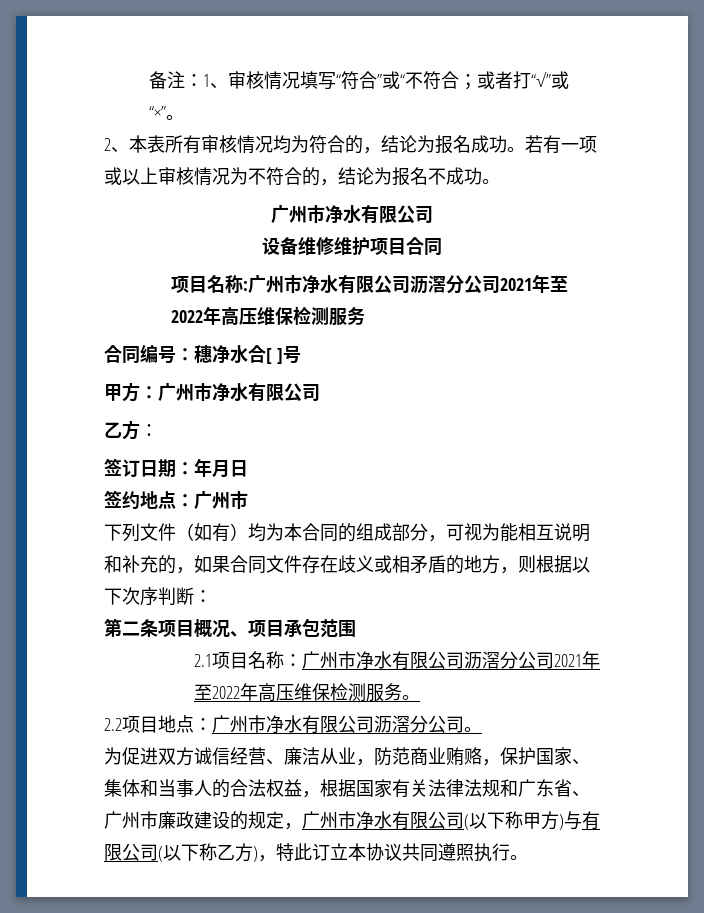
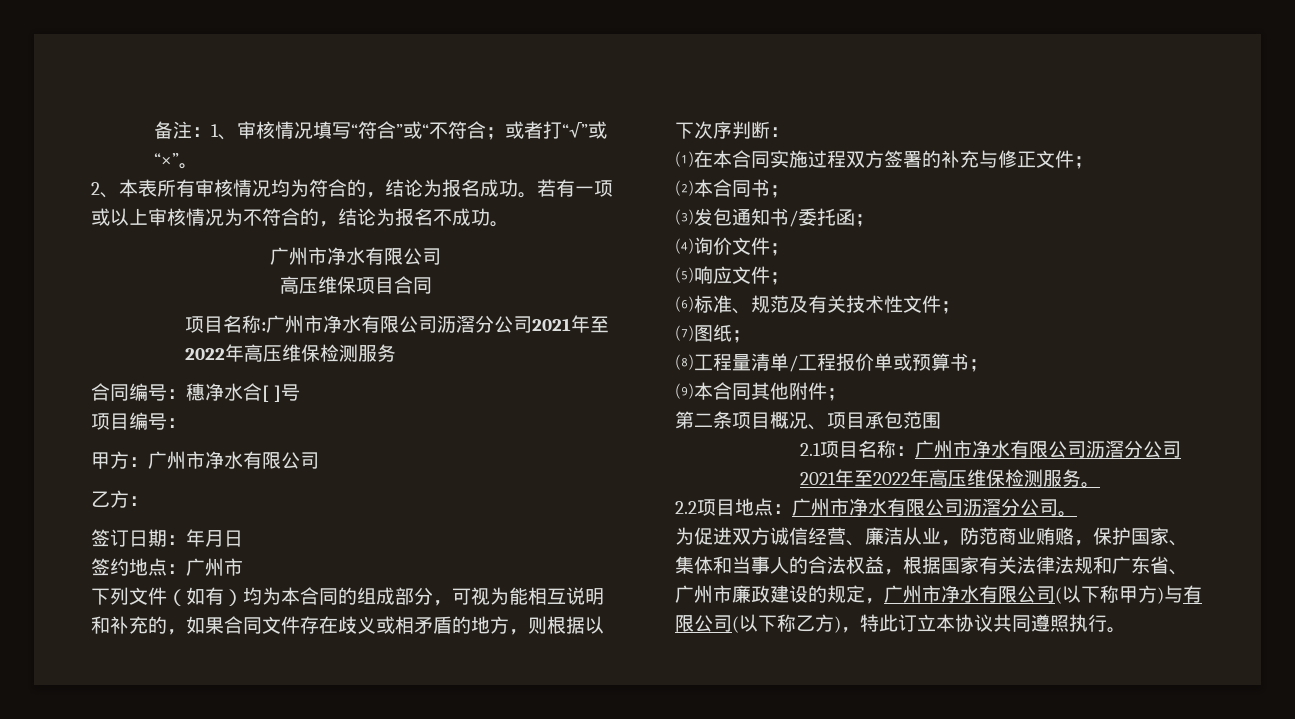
- 设备维修维护项目合同
+ 高压维保项目合同
+ 项目编号：
+ ⑴在本合同实施过程双方签署的补充与修正文件；
+ ⑵本合同书；
+ ⑶发包通知书/委托函；
+ ⑷询价文件；
+ ⑸响应文件；
+ ⑹标准、规范及有关技术性文件；
+ ⑺图纸；
+ ⑻工程量清单/工程报价单或预算书；
+ ⑼本合同其他附件；

